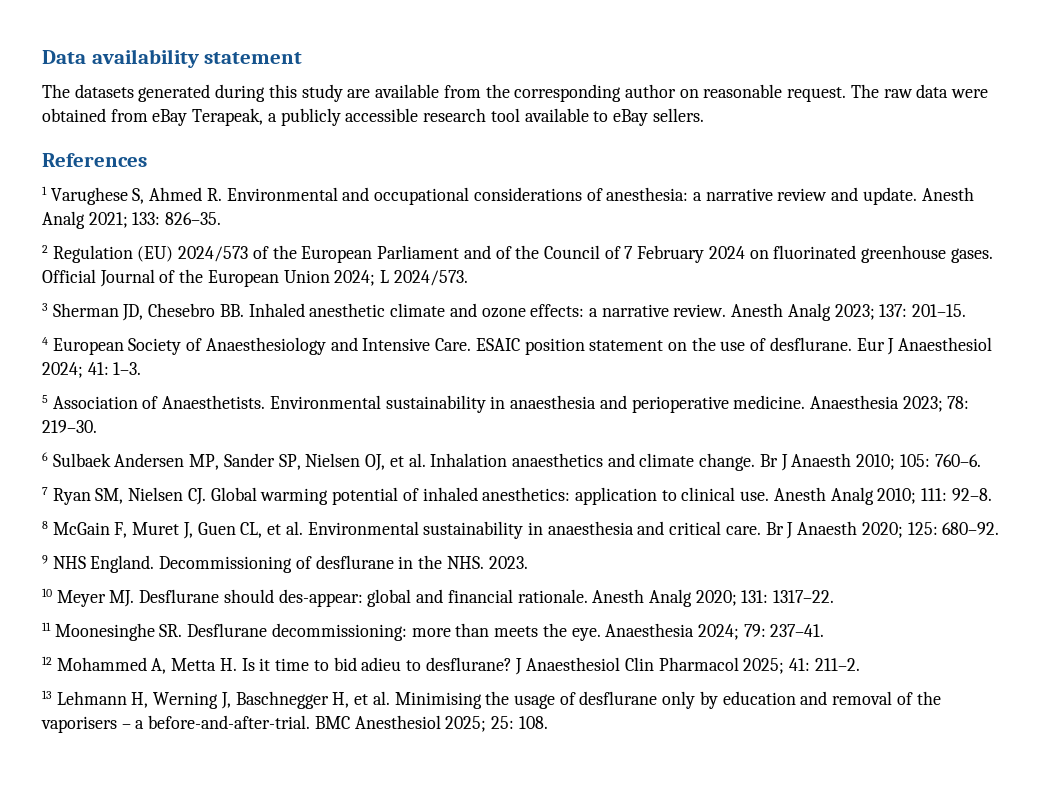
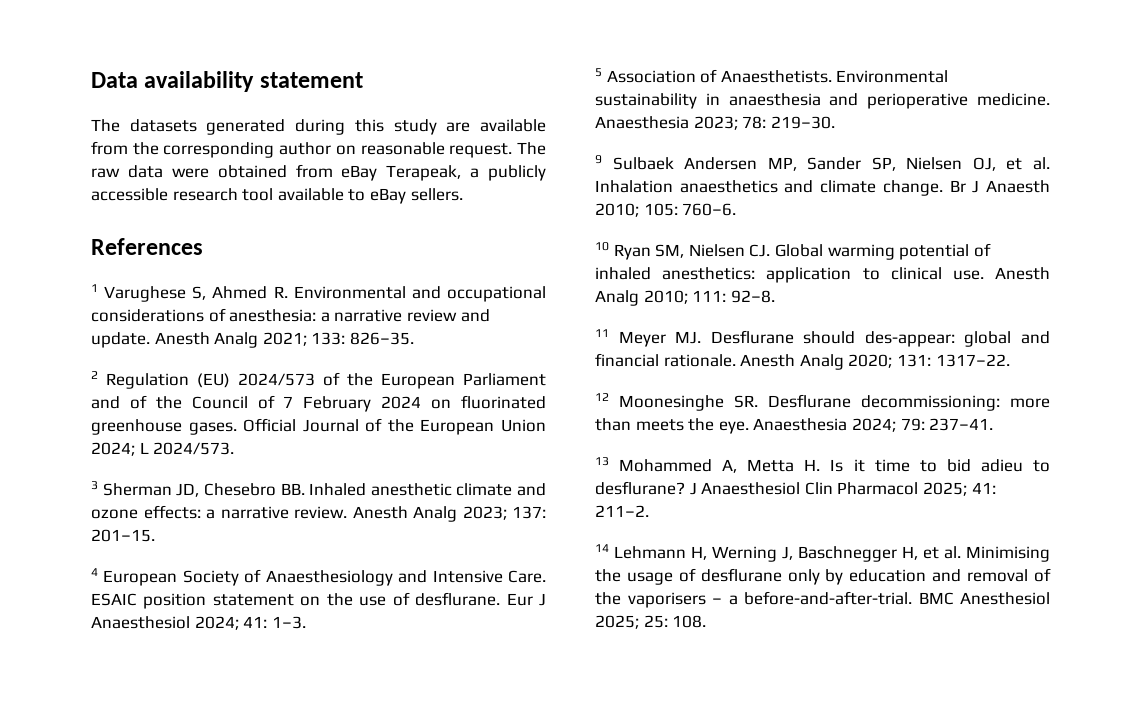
- 6 Sulbaek Andersen MP, Sander SP, Nielsen OJ, et al. Inhalation anaesthetics and climate change.
+ 9 Sulbaek Andersen MP, Sander SP, Nielsen OJ, et al. Inhalation anaesthetics and climate change.
- 7 Ryan SM, Nielsen CJ. Global warming potential of inhaled anesthetics: application to clinical use.
+ 10 Ryan SM, Nielsen CJ. Global warming potential of inhaled anesthetics: application to clinical use.
- 8 McGain F, Muret J, Guen CL, et al. Environmental sustainability in anaesthesia and critical care. Br J Anaesth 2020; 125: 680–92.
- 9 NHS England. Decommissioning of desflurane in the NHS. 2023.
- 10 Meyer MJ. Desflurane should des-appear: global and financial rationale.
+ 11 Meyer MJ. Desflurane should des-appear: global and financial rationale.
- 11 Moonesinghe SR. Desflurane decommissioning: more than meets the eye.
+ 12 Moonesinghe SR. Desflurane decommissioning: more than meets the eye.
- 12 Mohammed A, Metta H. Is it time to bid adieu to desflurane?
+ 13 Mohammed A, Metta H. Is it time to bid adieu to desflurane?
- 13 Lehmann H, Werning J, Baschnegger H, et al. Minimising the usage of desflurane only by education and removal of the vaporisers – a before-and-after-trial.
+ 14 Lehmann H, Werning J, Baschnegger H, et al. Minimising the usage of desflurane only by education and removal of the vaporisers – a before-and-after-trial.

